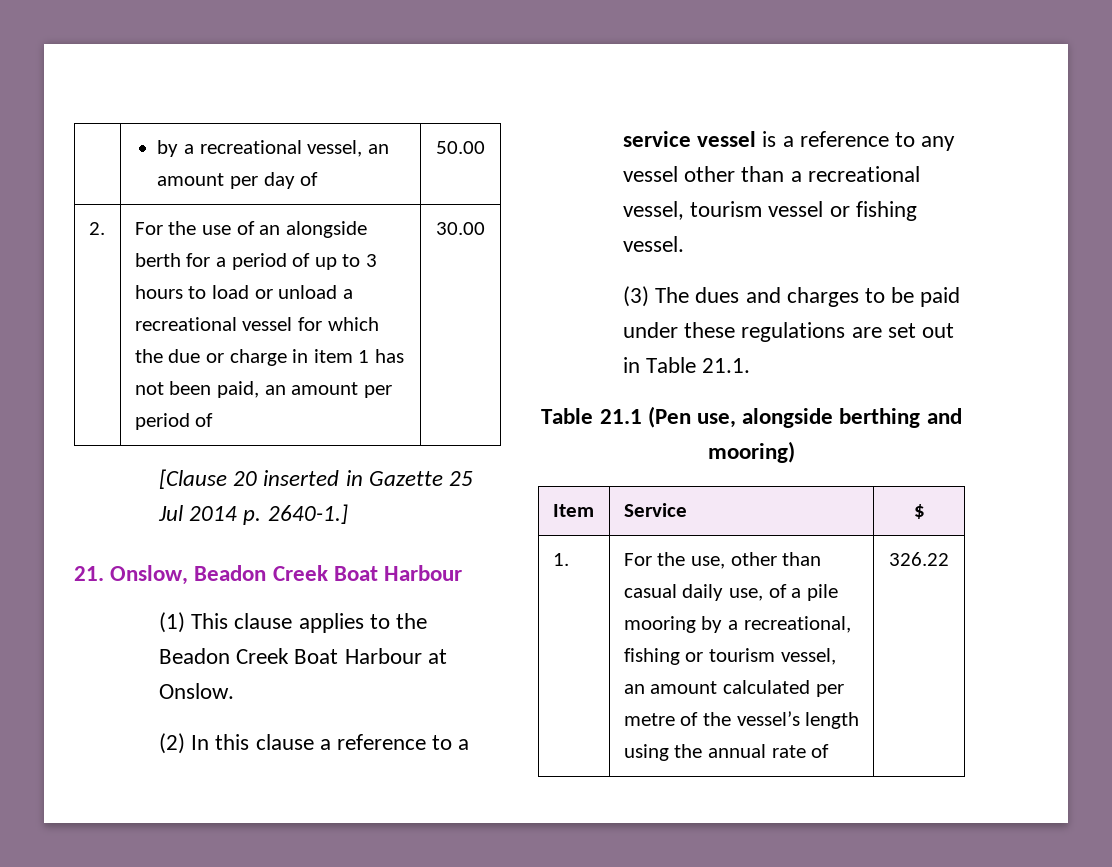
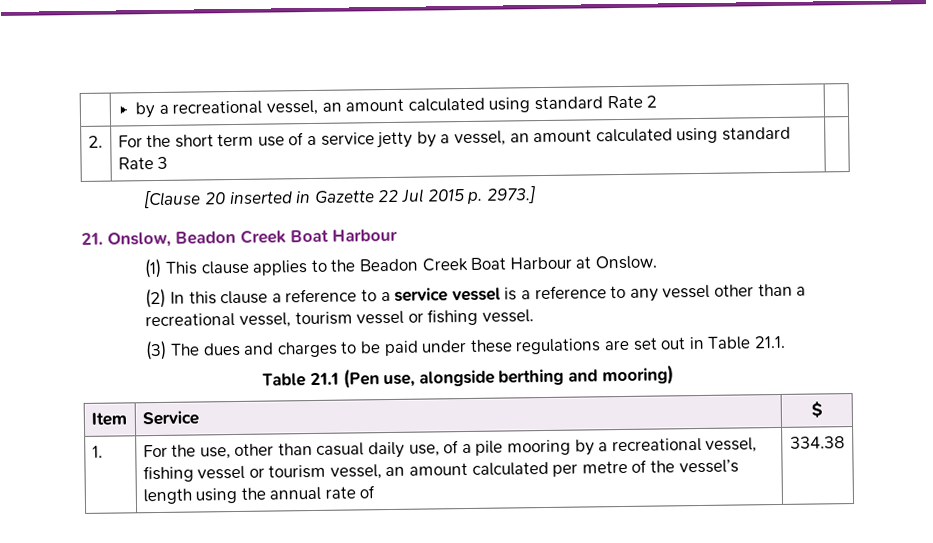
- | by a recreational vessel, an amount per day of | 50.00
- 2. | For the use of an alongside berth for a period of up to 3 hours to load or unload a recreational vessel for which the due or charge in item 1 has not been paid, an amount per period of | 30.00
+ | by a recreational vessel, an amount calculated using standard Rate 2 |
+ 2. | For the short term use of a service jetty by a vessel, an amount calculated using standard Rate 3 |
- [Clause 20 inserted in Gazette 25 Jul 2014 p. 2640-1.]
+ [Clause 20 inserted in Gazette 22 Jul 2015 p. 2973.]
- 1. | For the use, other than casual daily use, of a pile mooring by a recreational, fishing or tourism vessel, an amount calculated per metre of the vessel’s length using the annual rate of | 326.22
+ 1. | For the use, other than casual daily use, of a pile mooring by a recreational vessel, fishing vessel or tourism vessel, an amount calculated per metre of the vessel’s length using the annual rate of | 334.38

